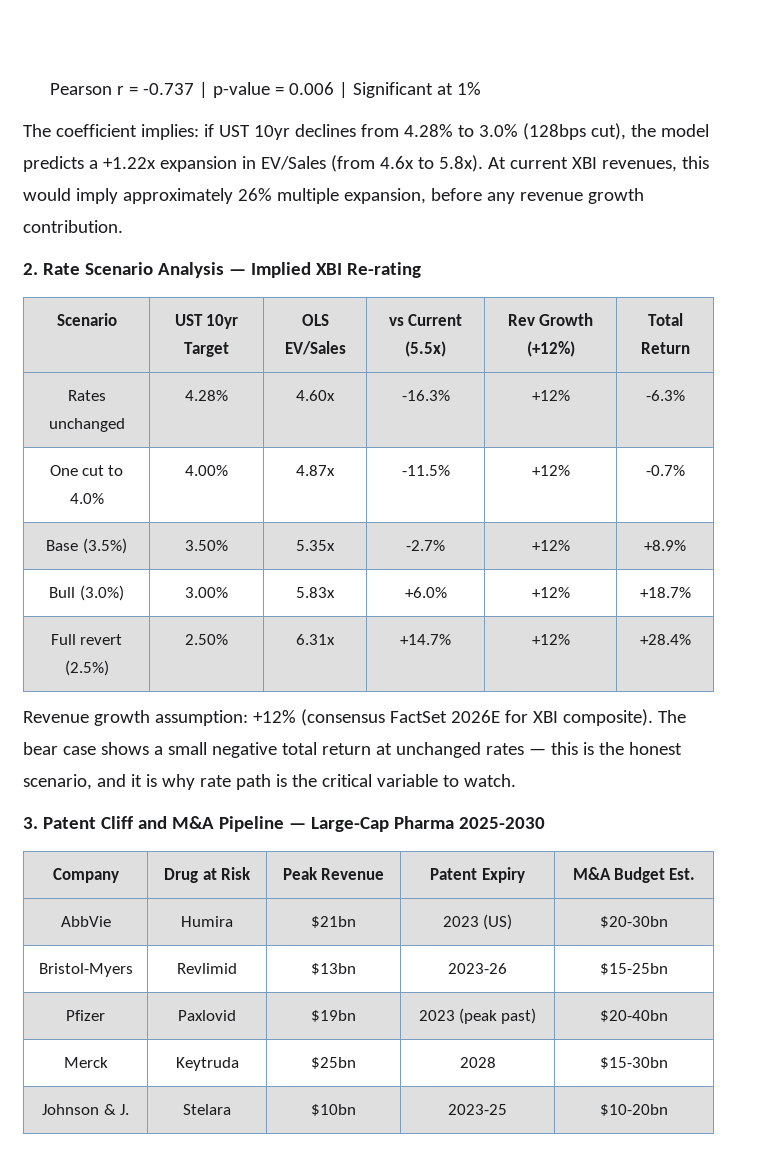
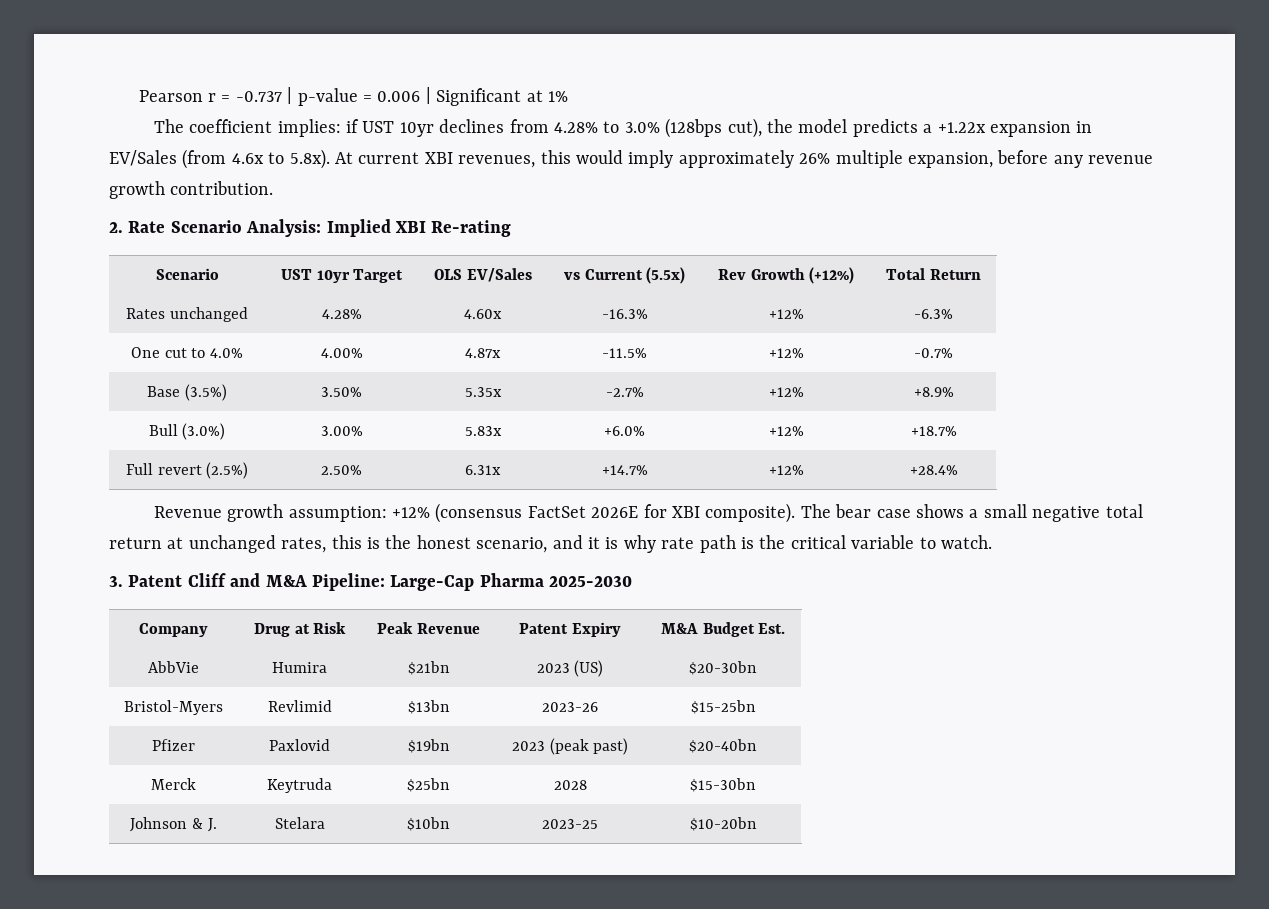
- 2. Rate Scenario Analysis — Implied XBI Re-rating
+ 2. Rate Scenario Analysis: Implied XBI Re-rating
- The bear case shows a small negative total return at unchanged rates — this is the honest scenario, and it is why rate path is the critical variable to watch.
+ The bear case shows a small negative total return at unchanged rates, this is the honest scenario, and it is why rate path is the critical variable to watch.
- 3. Patent Cliff and M&A Pipeline — Large-Cap Pharma 2025-2030
+ 3. Patent Cliff and M&A Pipeline: Large-Cap Pharma 2025-2030

